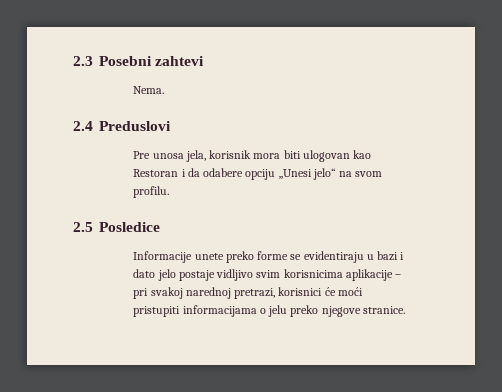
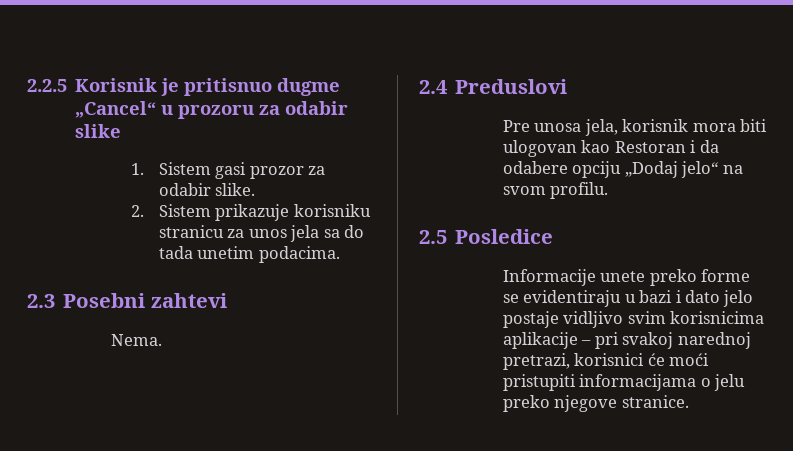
+ 2.2.5 Korisnik je pritisnuo dugme „Cancel“ u prozoru za odabir slike
+ 1. Sistem gasi prozor za odabir slike.
+ 2. Sistem prikazuje korisniku stranicu za unos jela sa do tada unetim podacima.
- Pre unosa jela, korisnik mora biti ulogovan kao Restoran i da odabere opciju „Unesi jelo“ na svom profilu.
+ Pre unosa jela, korisnik mora biti ulogovan kao Restoran i da odabere opciju „Dodaj jelo“ na svom profilu.

